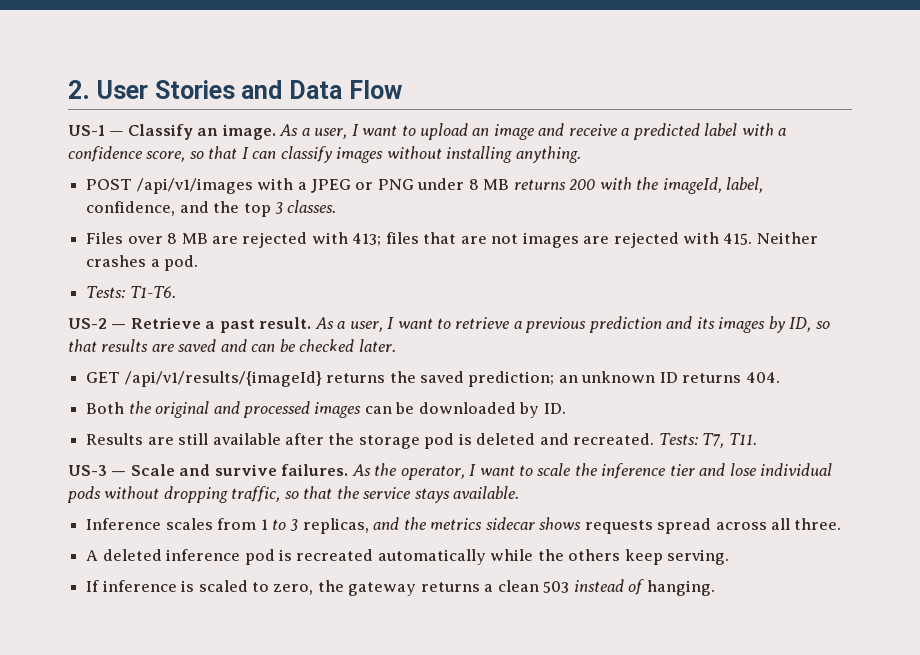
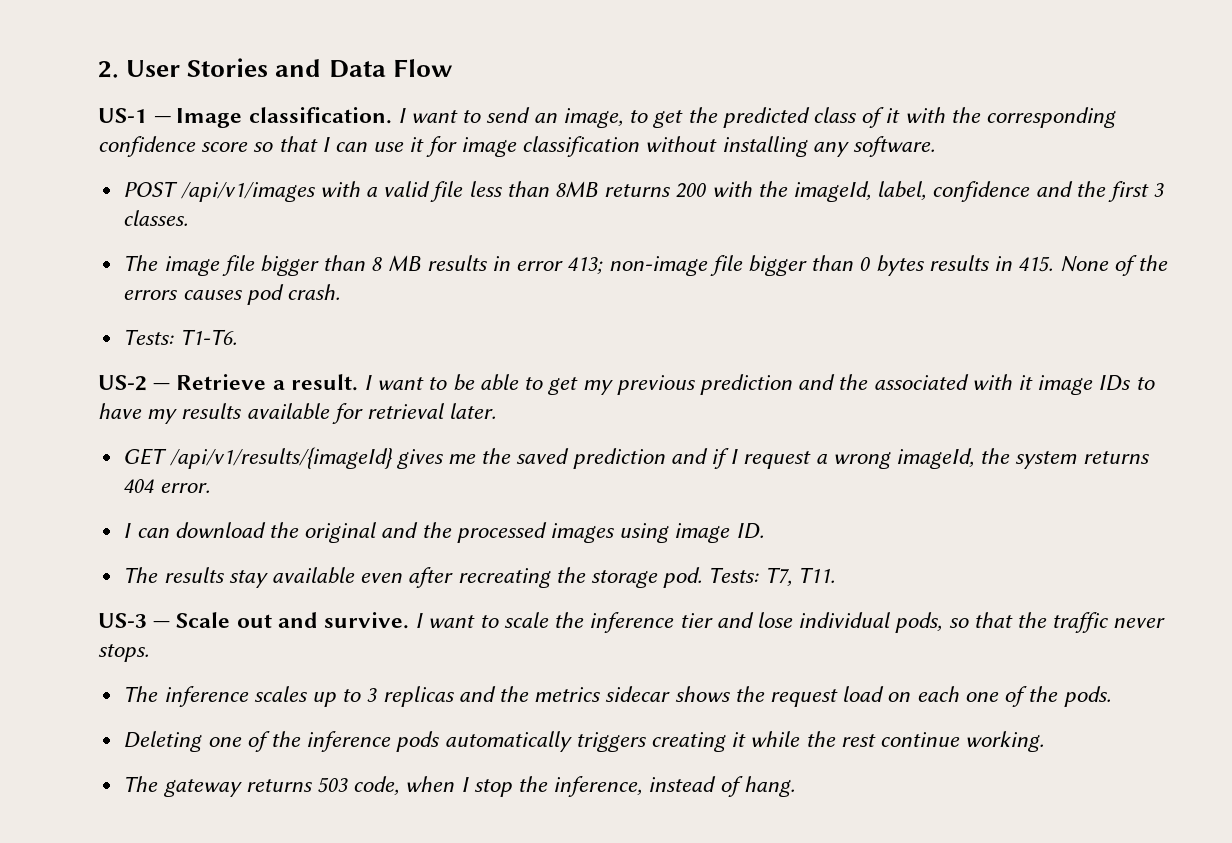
- US-1 — Classify an image. As a user, I want to upload an image and receive a predicted label with a confidence score, so that I can classify images without installing anything.
- POST /api/v1/images with a JPEG or PNG under 8 MB returns 200 with the imageId, label, confidence, and the top 3 classes.
+ US-1 — Image classification. I want to send an image, to get the predicted class of it with the corresponding confidence score so that I can use it for image classification without installing any software.
+ POST /api/v1/images with a valid file less than 8MB returns 200 with the imageId, label, confidence and the first 3 classes.
- Files over 8 MB are rejected with 413; files that are not images are rejected with 415. Neither crashes a pod.
+ The image file bigger than 8 MB results in error 413; non-image file bigger than 0 bytes results in 415. None of the errors causes pod crash.
- US-2 — Retrieve a past result. As a user, I want to retrieve a previous prediction and its images by ID, so that results are saved and can be checked later.
- GET /api/v1/results/{imageId} returns the saved prediction; an unknown ID returns 404.
- Both the original and processed images can be downloaded by ID.
- Results are still available after the storage pod is deleted and recreated.
+ US-2 — Retrieve a result. I want to be able to get my previous prediction and the associated with it image IDs to have my results available for retrieval later.
+ GET /api/v1/results/{imageId} gives me the saved prediction and if I request a wrong imageId, the system returns 404 error.
+ I can download the original and the processed images using image ID.
+ The results stay available even after recreating the storage pod.
- US-3 — Scale and survive failures. As the operator, I want to scale the inference tier and lose individual pods without dropping traffic, so that the service stays available.
- Inference scales from 1 to 3 replicas, and the metrics sidecar shows requests spread across all three.
- A deleted inference pod is recreated automatically while the others keep serving.
- If inference is scaled to zero, the gateway returns a clean 503 instead of hanging.
+ US-3 — Scale out and survive. I want to scale the inference tier and lose individual pods, so that the traffic never stops.
+ The inference scales up to 3 replicas and the metrics sidecar shows the request load on each one of the pods.
+ Deleting one of the inference pods automatically triggers creating it while the rest continue working.
+ The gateway returns 503 code, when I stop the inference, instead of hang.

